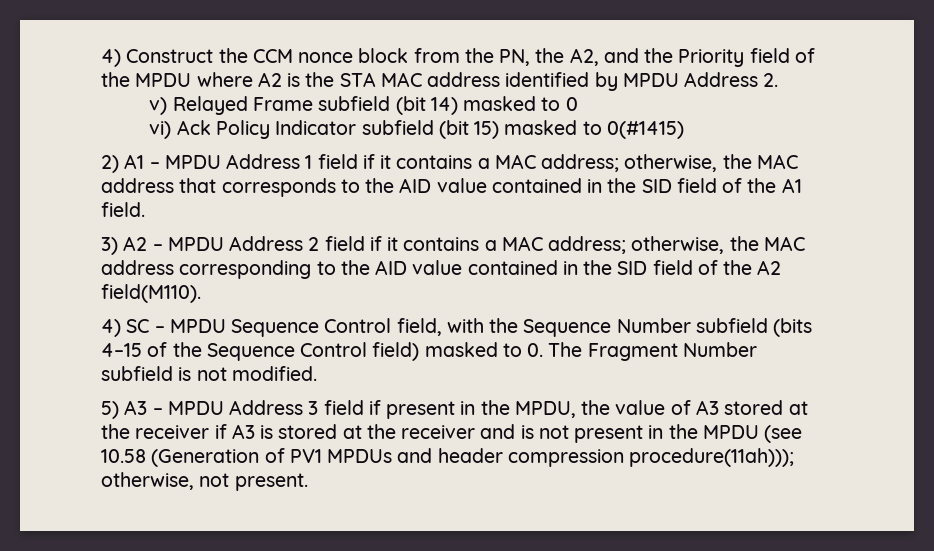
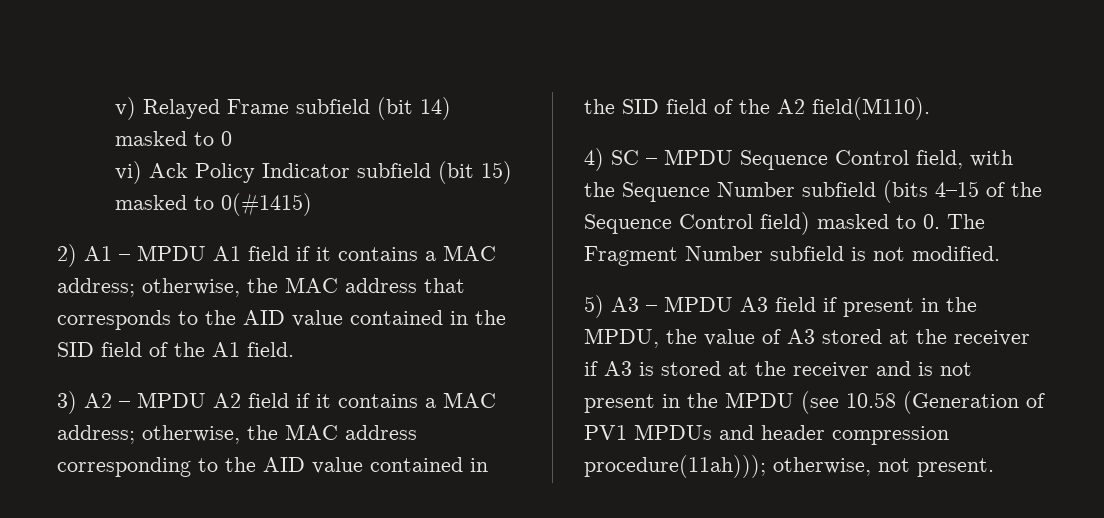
- 4) Construct the CCM nonce block from the PN, the A2, and the Priority field of the MPDU where A2 is the STA MAC address identified by MPDU Address 2.
- 2) A1 – MPDU Address 1 field if it contains a MAC address; otherwise, the MAC address that corresponds to the AID value contained in the SID field of the A1 field.
+ 2) A1 – MPDU A1 field if it contains a MAC address; otherwise, the MAC address that corresponds to the AID value contained in the SID field of the A1 field.
- 3) A2 – MPDU Address 2 field if it contains a MAC address; otherwise, the MAC address corresponding to the AID value contained in the SID field of the A2 field(M110).
+ 3) A2 – MPDU A2 field if it contains a MAC address; otherwise, the MAC address corresponding to the AID value contained in the SID field of the A2 field(M110).
- 5) A3 – MPDU Address 3 field if present in the MPDU, the value of A3 stored at the receiver if A3 is stored at the receiver and is not present in the MPDU (see 10.58 (Generation of PV1 MPDUs and header compression procedure(11ah))); otherwise, not present.
+ 5) A3 – MPDU A3 field if present in the MPDU, the value of A3 stored at the receiver if A3 is stored at the receiver and is not present in the MPDU (see 10.58 (Generation of PV1 MPDUs and header compression procedure(11ah))); otherwise, not present.

